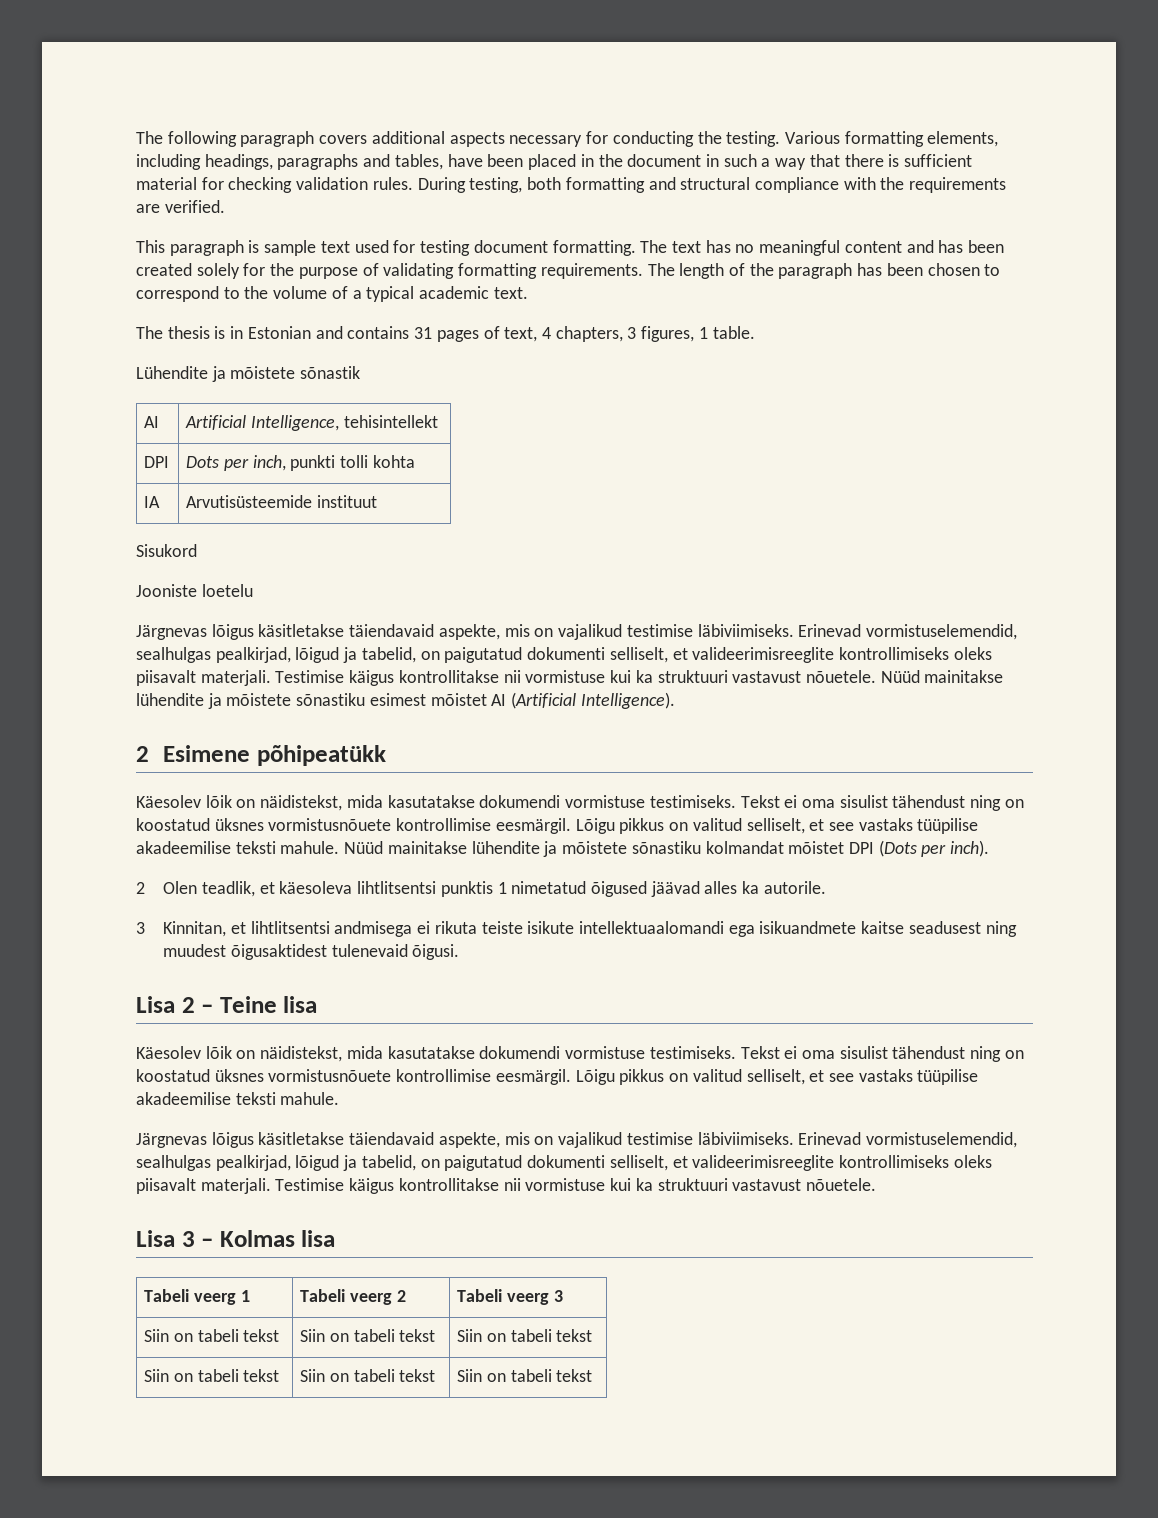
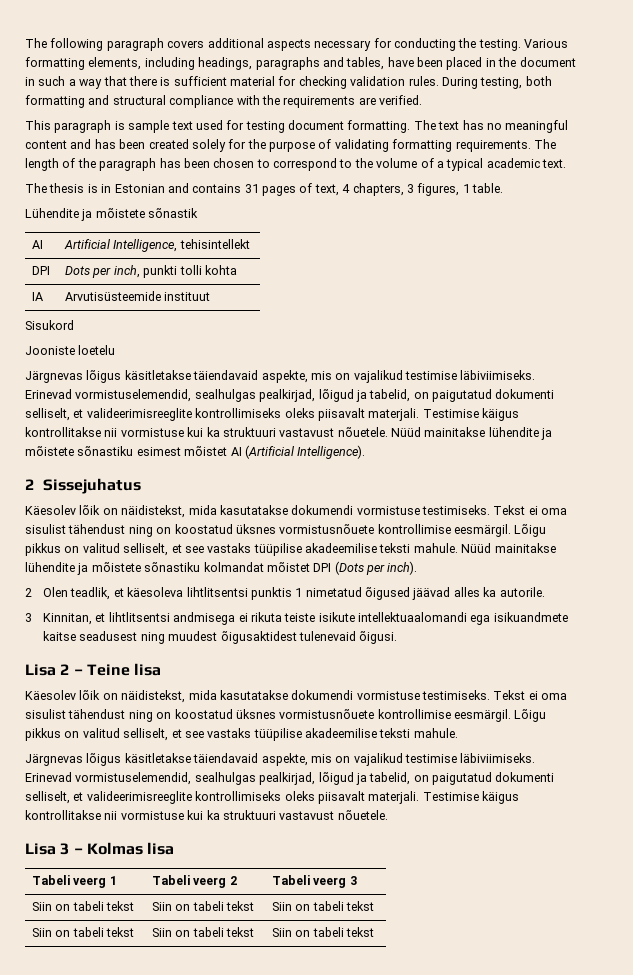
- 2 Esimene põhipeatükk
+ 2 Sissejuhatus

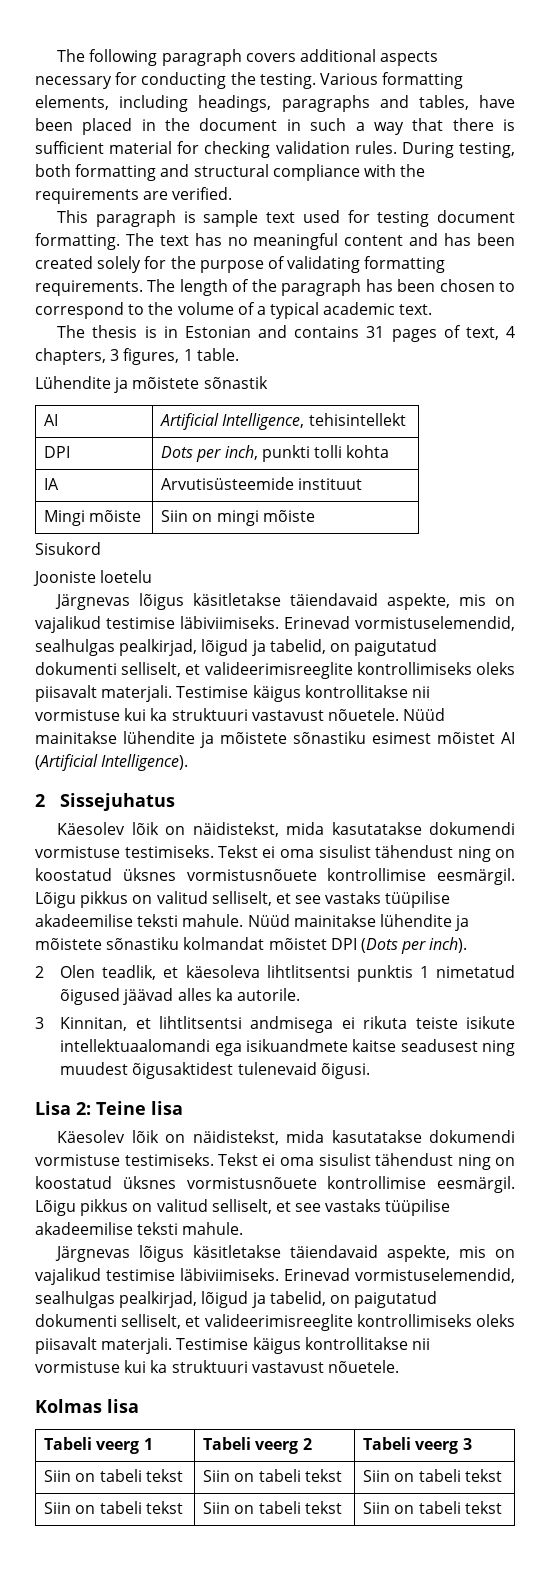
+ Mingi mõiste | Siin on mingi mõiste
- Lisa 2 – Teine lisa
+ Lisa 2: Teine lisa
- Lisa 3 – Kolmas lisa
+ Kolmas lisa

